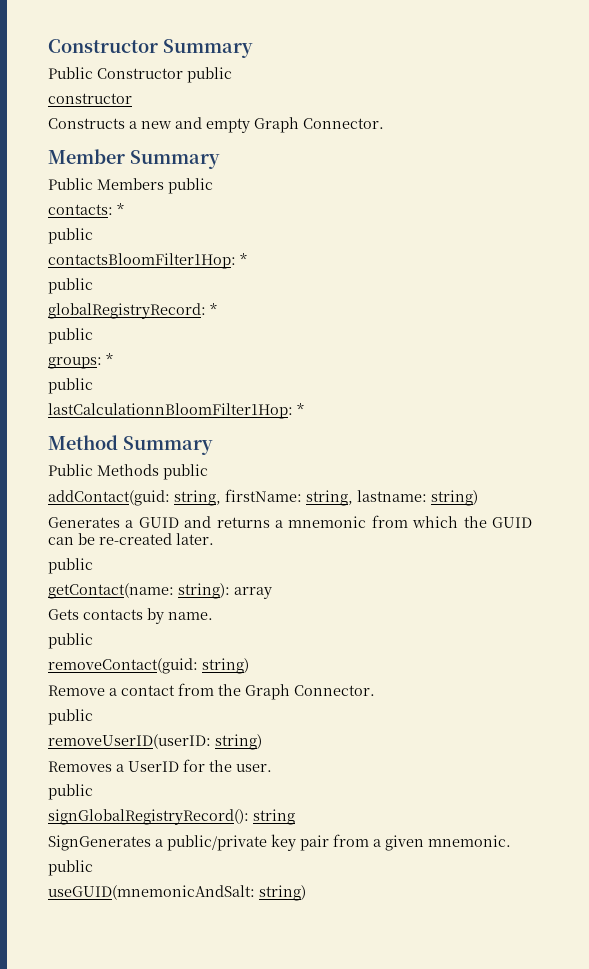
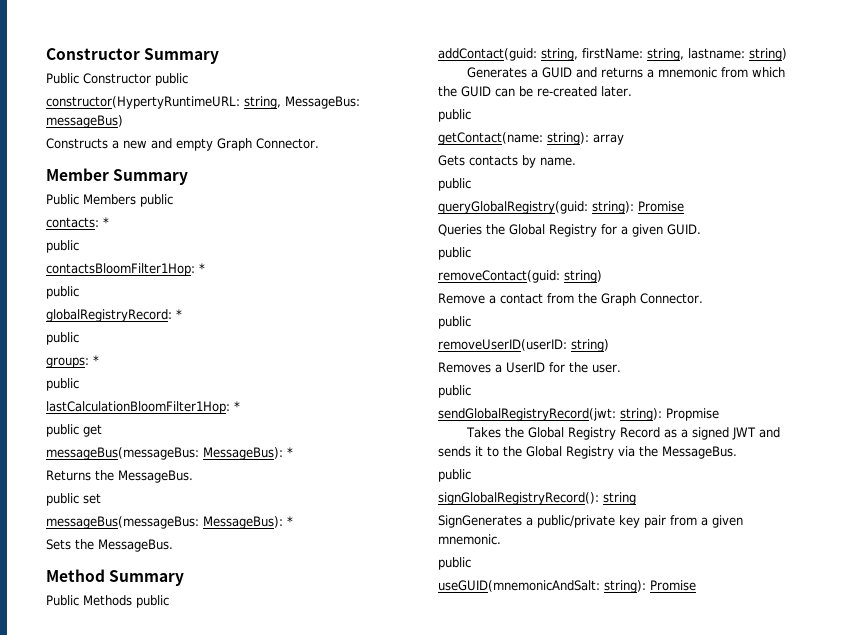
- constructor
+ constructor(HypertyRuntimeURL: string, MessageBus: messageBus)
- lastCalculationnBloomFilter1Hop: *
+ lastCalculationBloomFilter1Hop: *
+ public get
+ messageBus(messageBus: MessageBus): *
+ Returns the MessageBus.
+ public set
+ messageBus(messageBus: MessageBus): *
+ Sets the MessageBus.
+ queryGlobalRegistry(guid: string): Promise
+ Queries the Global Registry for a given GUID.
+ public
+ sendGlobalRegistryRecord(jwt: string): Propmise
+ Takes the Global Registry Record as a signed JWT and sends it to the Global Registry via the MessageBus.
+ public
- useGUID(mnemonicAndSalt: string)
+ useGUID(mnemonicAndSalt: string): Promise

